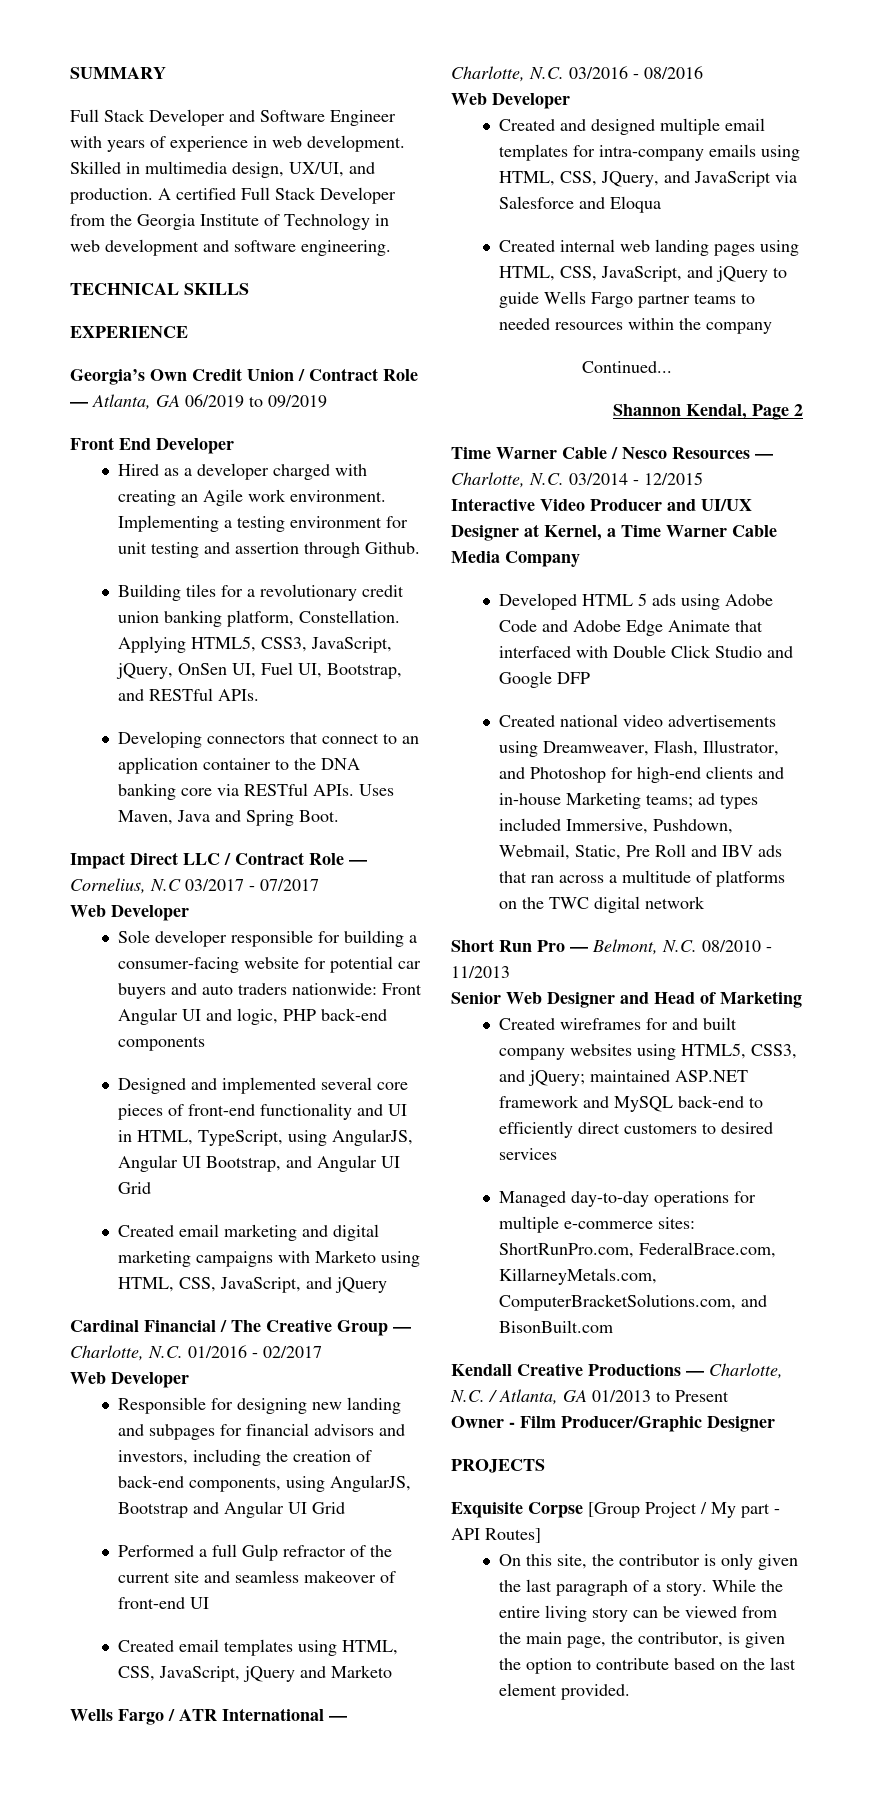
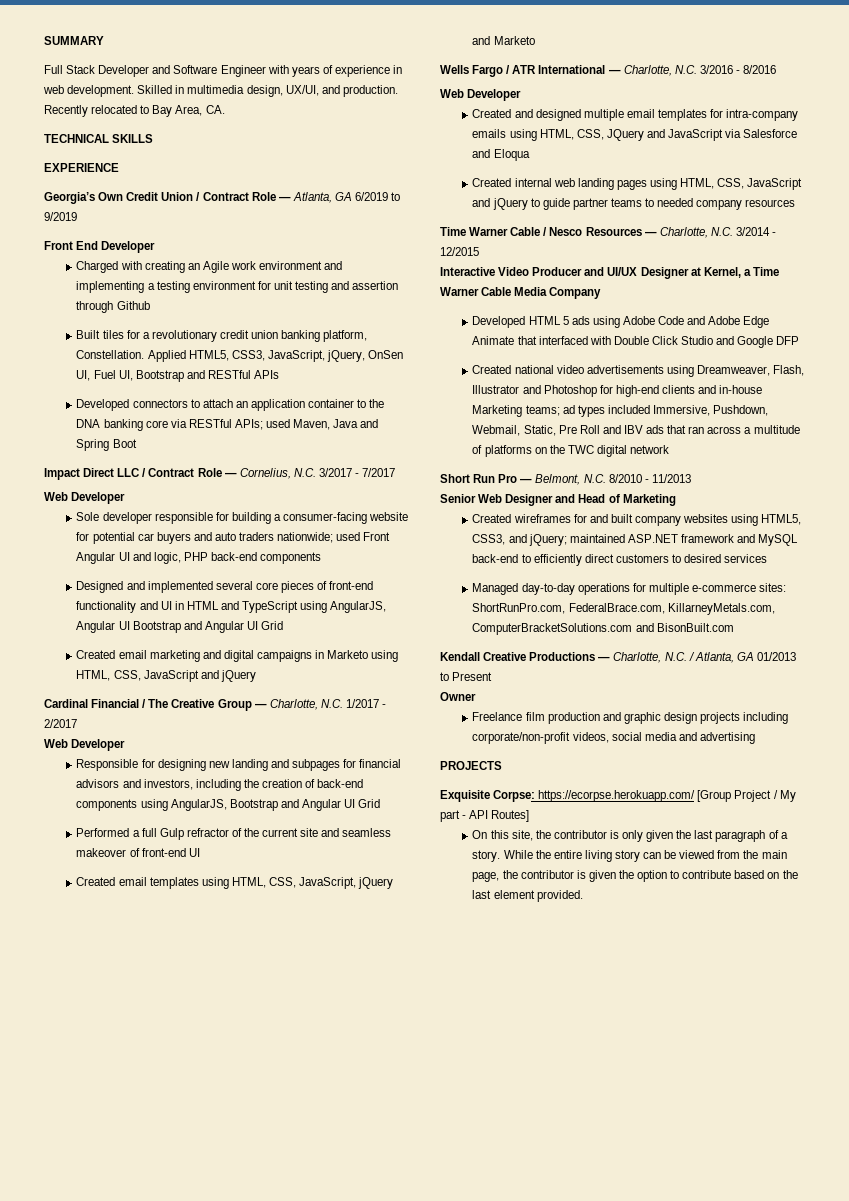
- A certified Full Stack Developer from the Georgia Institute of Technology in web development and software engineering.
+ Recently relocated to Bay Area, CA.
- Georgia’s Own Credit Union / Contract Role — Atlanta, GA 06/2019 to 09/2019
+ Georgia’s Own Credit Union / Contract Role — Atlanta, GA 6/2019 to 9/2019
- Hired as a developer charged with creating an Agile work environment. Implementing a testing environment for unit testing and assertion through Github.
- Building tiles for a revolutionary credit union banking platform, Constellation.
+ Charged with creating an Agile work environment and implementing a testing environment for unit testing and assertion through Github
+ Built tiles for a revolutionary credit union banking platform, Constellation.
- Applying HTML5, CSS3, JavaScript, jQuery, OnSen UI, Fuel UI, Bootstrap, and RESTful APIs.
- Developing connectors that connect to an application container to the DNA banking core via RESTful APIs. Uses Maven, Java and Spring Boot.
+ Applied HTML5, CSS3, JavaScript, jQuery, OnSen UI, Fuel UI, Bootstrap and RESTful APIs
+ Developed connectors to attach an application container to the DNA banking core via RESTful APIs; used Maven, Java and Spring Boot
- Impact Direct LLC / Contract Role — Cornelius, N.C 03/2017 - 07/2017
+ Impact Direct LLC / Contract Role — Cornelius, N.C. 3/2017 - 7/2017
- Sole developer responsible for building a consumer-facing website for potential car buyers and auto traders nationwide: Front Angular UI and logic, PHP back-end components
+ Sole developer responsible for building a consumer-facing website for potential car buyers and auto traders nationwide; used Front Angular UI and logic, PHP back-end components
- Designed and implemented several core pieces of front-end functionality and UI in HTML, TypeScript, using AngularJS, Angular UI Bootstrap, and Angular UI Grid
+ Designed and implemented several core pieces of front-end functionality and UI in HTML and TypeScript using AngularJS, Angular UI Bootstrap and Angular UI Grid
- Created email marketing and digital marketing campaigns with Marketo using HTML, CSS, JavaScript, and jQuery
+ Created email marketing and digital campaigns in Marketo using HTML, CSS, JavaScript and jQuery
- Cardinal Financial / The Creative Group — Charlotte, N.C. 01/2016 - 02/2017
+ Cardinal Financial / The Creative Group — Charlotte, N.C. 1/2017 - 2/2017
- Responsible for designing new landing and subpages for financial advisors and investors, including the creation of back-end components, using AngularJS, Bootstrap and Angular UI Grid
+ Responsible for designing new landing and subpages for financial advisors and investors, including the creation of back-end components using AngularJS, Bootstrap and Angular UI Grid
- Wells Fargo / ATR International — Charlotte, N.C. 03/2016 - 08/2016
+ Wells Fargo / ATR International — Charlotte, N.C. 3/2016 - 8/2016
- Created and designed multiple email templates for intra-company emails using HTML, CSS, JQuery, and JavaScript via Salesforce and Eloqua
+ Created and designed multiple email templates for intra-company emails using HTML, CSS, JQuery and JavaScript via Salesforce and Eloqua
- Created internal web landing pages using HTML, CSS, JavaScript, and jQuery to guide Wells Fargo partner teams to needed resources within the company
- Continued...
- Shannon Kendal, Page 2
+ Created internal web landing pages using HTML, CSS, JavaScript and jQuery to guide partner teams to needed company resources
- Time Warner Cable / Nesco Resources — Charlotte, N.C. 03/2014 - 12/2015
+ Time Warner Cable / Nesco Resources — Charlotte, N.C. 3/2014 - 12/2015
- Created national video advertisements using Dreamweaver, Flash, Illustrator, and Photoshop for high-end clients and in-house Marketing teams; ad types included Immersive, Pushdown, Webmail, Static, Pre Roll and IBV ads that ran across a multitude of platforms on the TWC digital network
+ Created national video advertisements using Dreamweaver, Flash, Illustrator and Photoshop for high-end clients and in-house Marketing teams; ad types included Immersive, Pushdown, Webmail, Static, Pre Roll and IBV ads that ran across a multitude of platforms on the TWC digital network
- Short Run Pro — Belmont, N.C. 08/2010 - 11/2013
+ Short Run Pro — Belmont, N.C. 8/2010 - 11/2013
- Managed day-to-day operations for multiple e-commerce sites: ShortRunPro.com, FederalBrace.com, KillarneyMetals.com, ComputerBracketSolutions.com, and BisonBuilt.com
+ Managed day-to-day operations for multiple e-commerce sites: ShortRunPro.com, FederalBrace.com, KillarneyMetals.com, ComputerBracketSolutions.com and BisonBuilt.com
- Owner - Film Producer/Graphic Designer
+ Owner
+ Freelance film production and graphic design projects including corporate/non-profit videos, social media and advertising
- Exquisite Corpse [Group Project / My part - API Routes]
+ Exquisite Corpse: https://ecorpse.herokuapp.com/ [Group Project / My part - API Routes]
- While the entire living story can be viewed from the main page, the contributor, is given the option to contribute based on the last element provided.
+ While the entire living story can be viewed from the main page, the contributor is given the option to contribute based on the last element provided.

